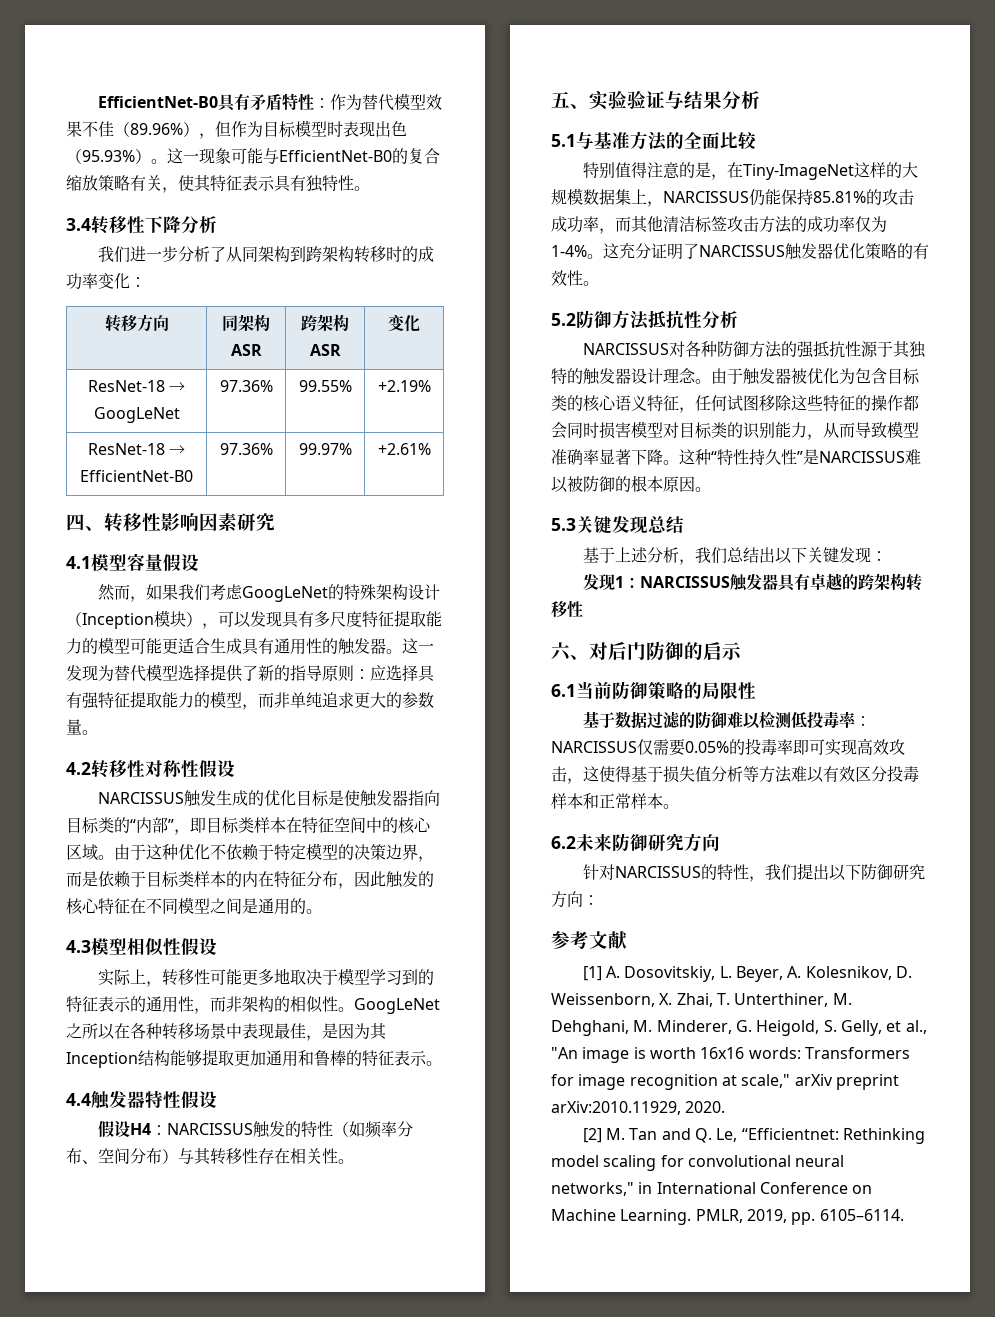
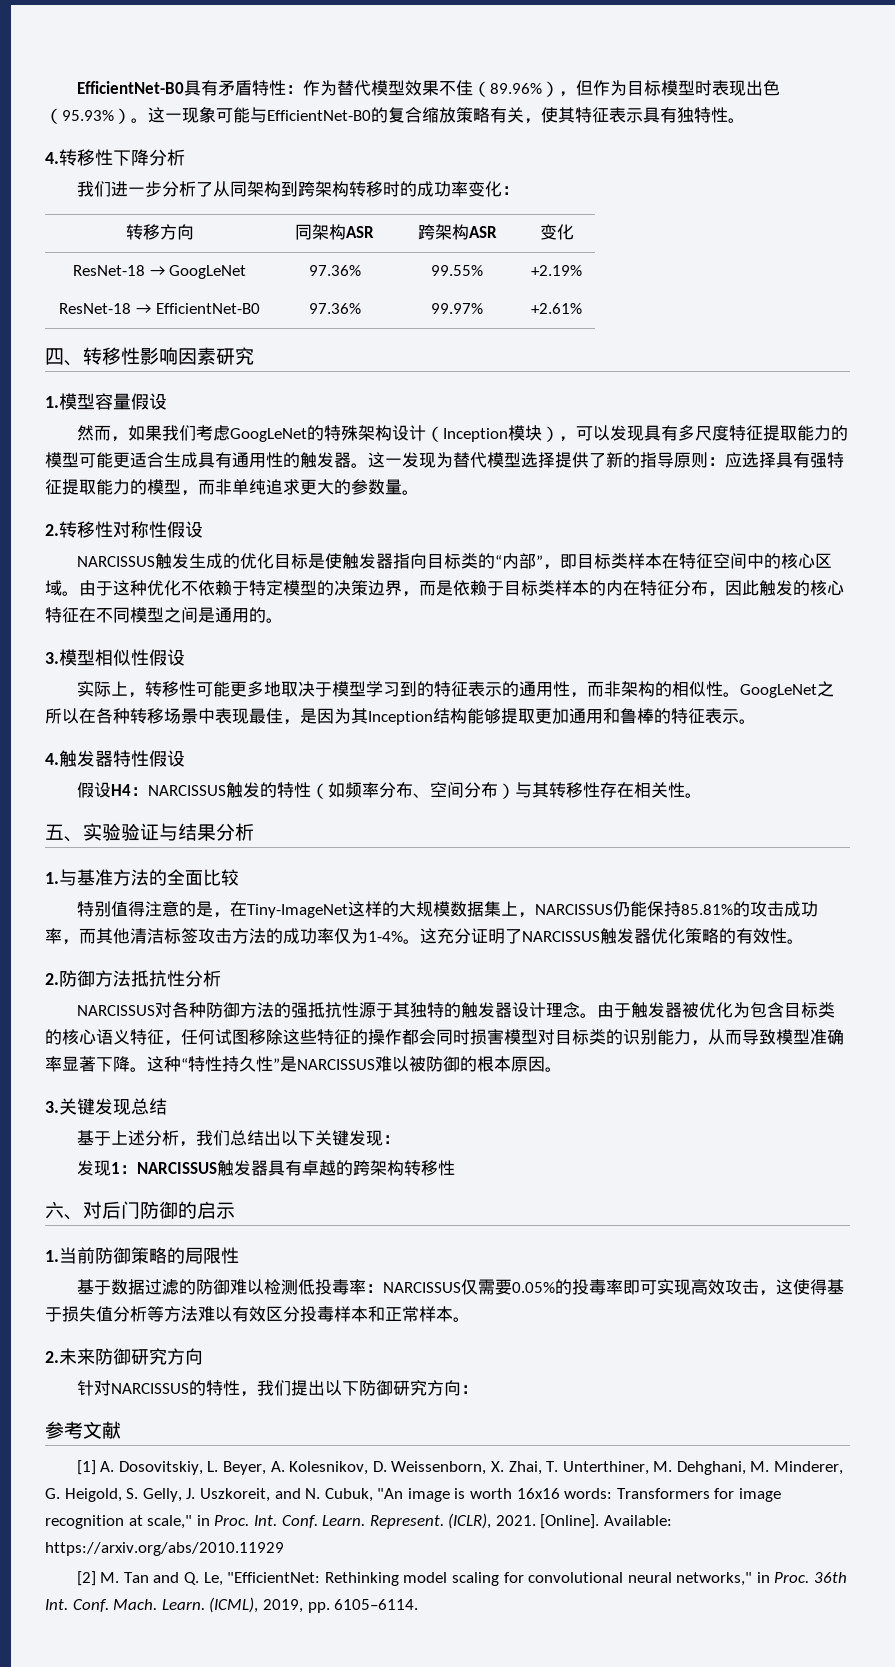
- 3.4转移性下降分析
+ 4.转移性下降分析
- 4.1模型容量假设
+ 1.模型容量假设
- 4.2转移性对称性假设
+ 2.转移性对称性假设
- 4.3模型相似性假设
+ 3.模型相似性假设
- 4.4触发器特性假设
+ 4.触发器特性假设
- 5.1与基准方法的全面比较
+ 1.与基准方法的全面比较
- 5.2防御方法抵抗性分析
+ 2.防御方法抵抗性分析
- 5.3关键发现总结
+ 3.关键发现总结
- 6.1当前防御策略的局限性
+ 1.当前防御策略的局限性
- 6.2未来防御研究方向
+ 2.未来防御研究方向
- [1] A. Dosovitskiy, L. Beyer, A. Kolesnikov, D. Weissenborn, X. Zhai, T. Unterthiner, M. Dehghani, M. Minderer, G. Heigold, S. Gelly, et al., "An image is worth 16x16 words: Transformers for image recognition at scale," arXiv preprint arXiv:2010.11929, 2020.
+ [1] A. Dosovitskiy, L. Beyer, A. Kolesnikov, D. Weissenborn, X. Zhai, T. Unterthiner, M. Dehghani, M. Minderer, G. Heigold, S. Gelly, J. Uszkoreit, and N. Cubuk, "An image is worth 16x16 words: Transformers for image recognition at scale," in Proc. Int. Conf. Learn. Represent. (ICLR), 2021. [Online]. Available: https://arxiv.org/abs/2010.11929
- [2] M. Tan and Q. Le, “Efficientnet: Rethinking model scaling for convolutional neural networks," in International Conference on Machine Learning. PMLR, 2019, pp. 6105–6114.
+ [2] M. Tan and Q. Le, "EfficientNet: Rethinking model scaling for convolutional neural networks," in Proc. 36th Int. Conf. Mach. Learn. (ICML), 2019, pp. 6105–6114.

